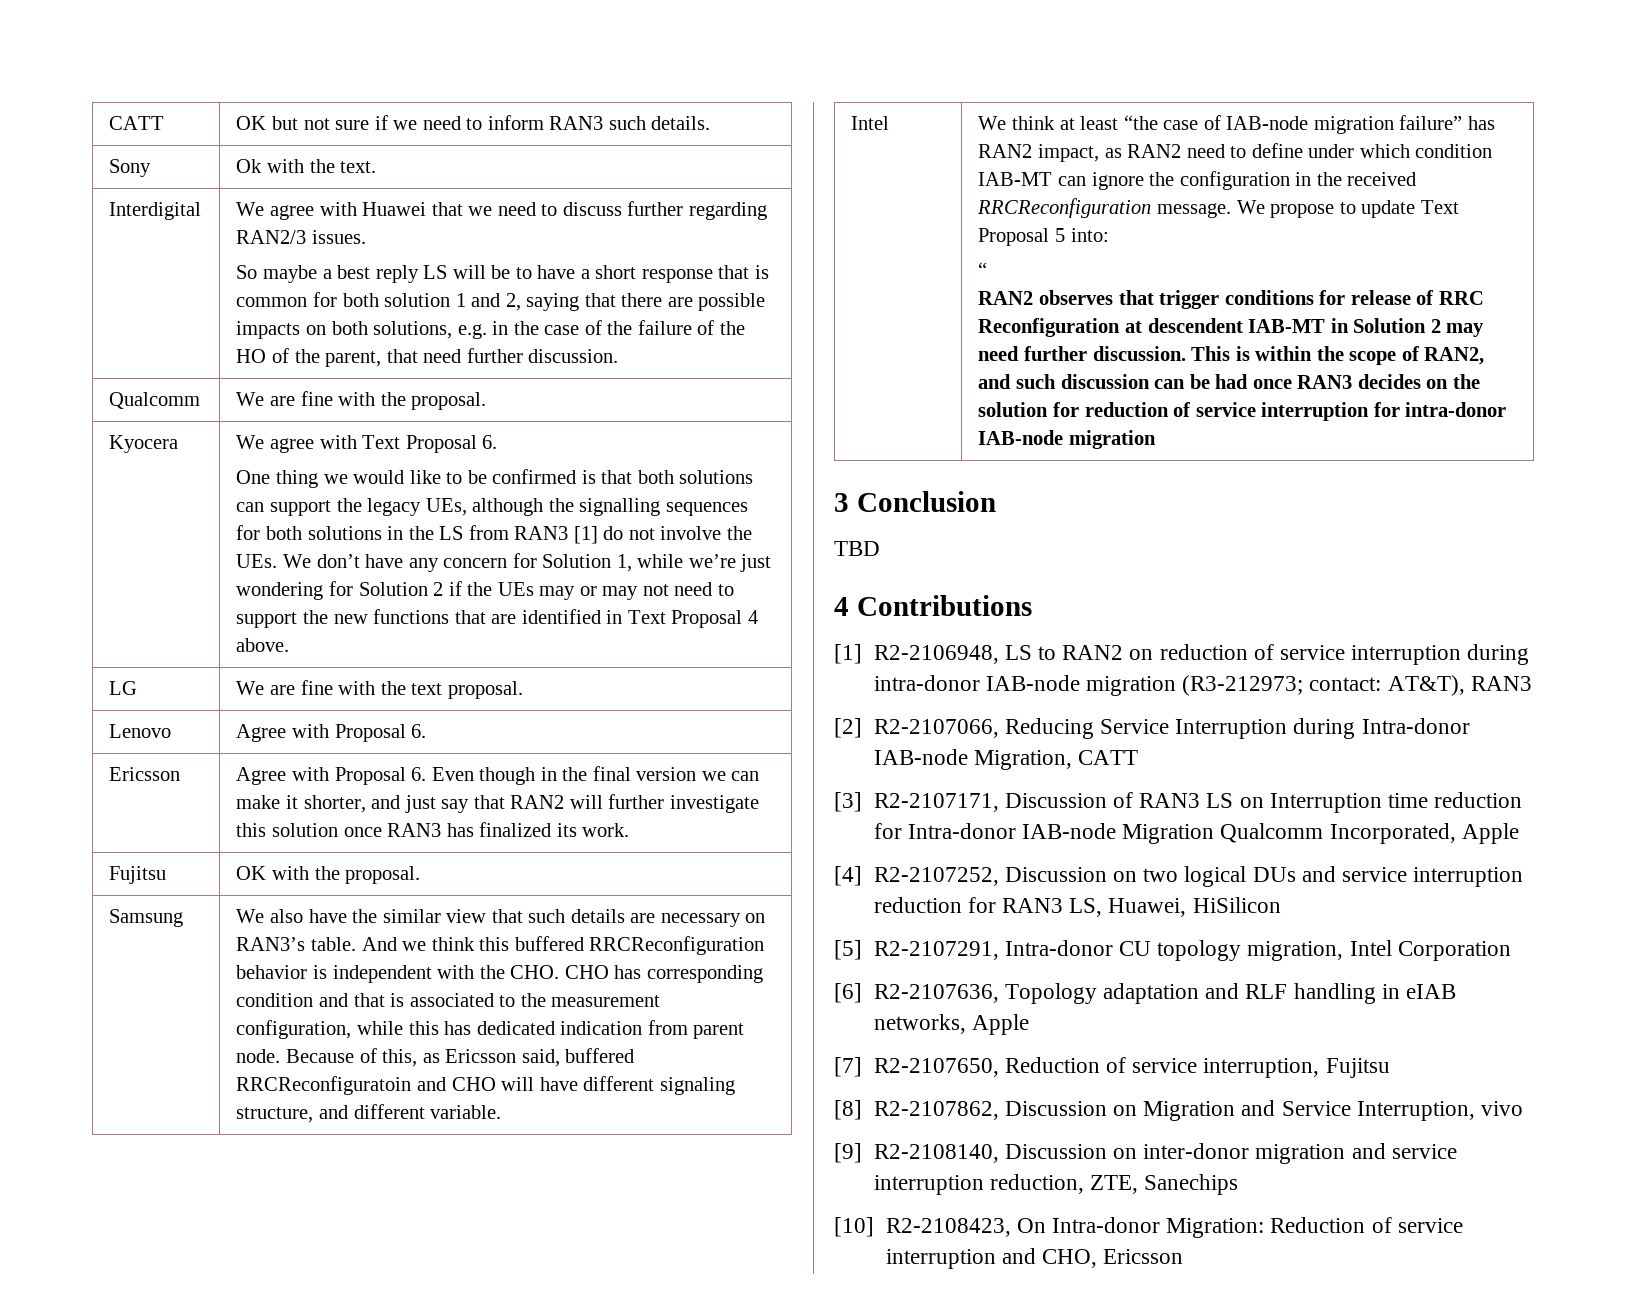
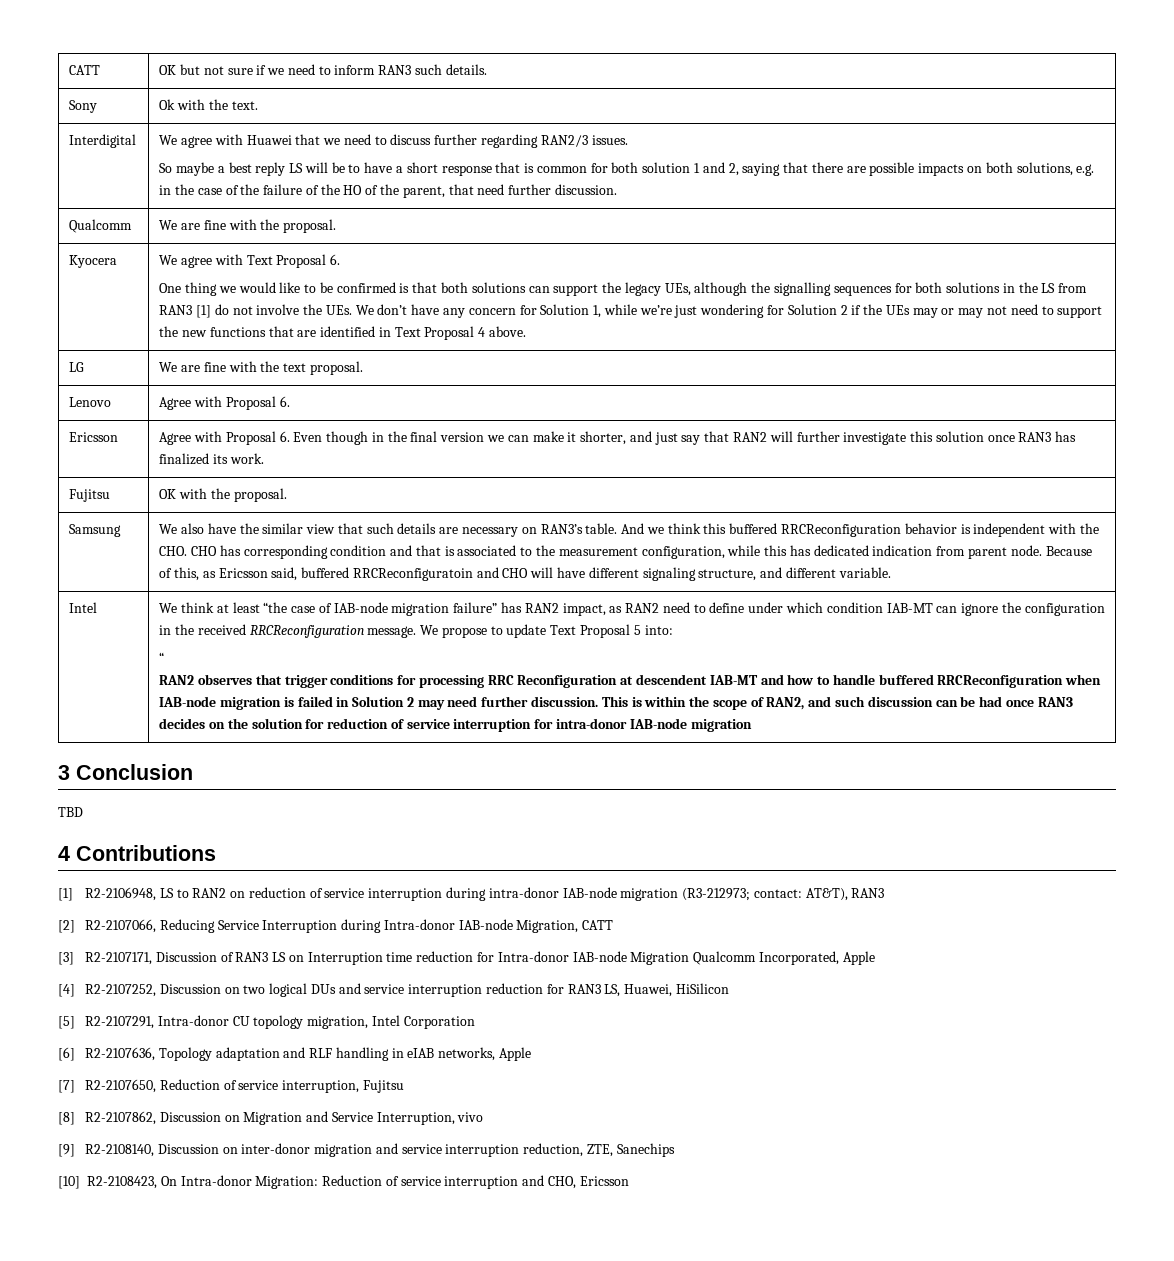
- RAN2 observes that trigger conditions for release of RRC Reconfiguration at descendent IAB-MT in Solution 2 may need further discussion.
+ RAN2 observes that trigger conditions for processing RRC Reconfiguration at descendent IAB-MT and how to handle buffered RRCReconfiguration when IAB-node migration is failed in Solution 2 may need further discussion.

